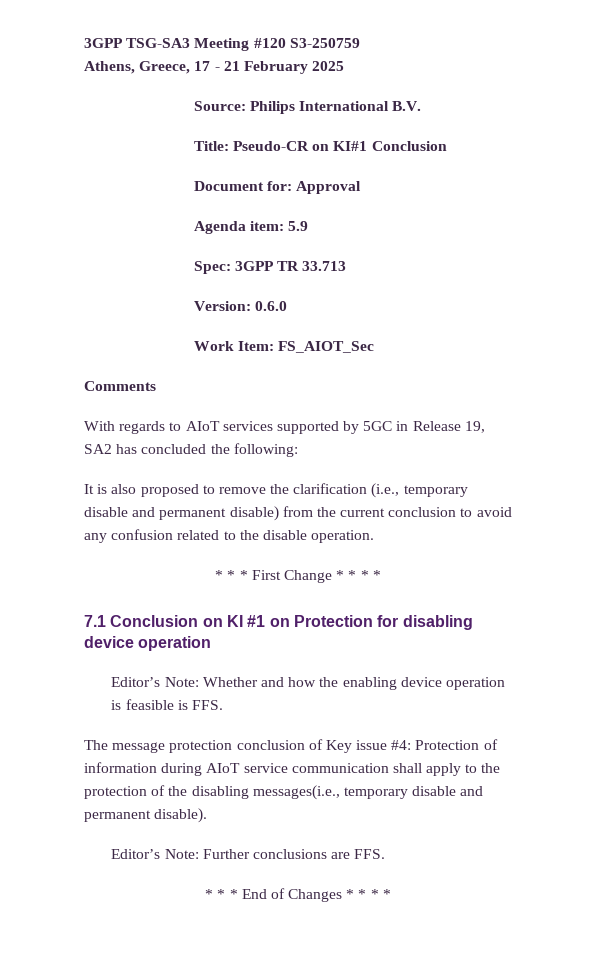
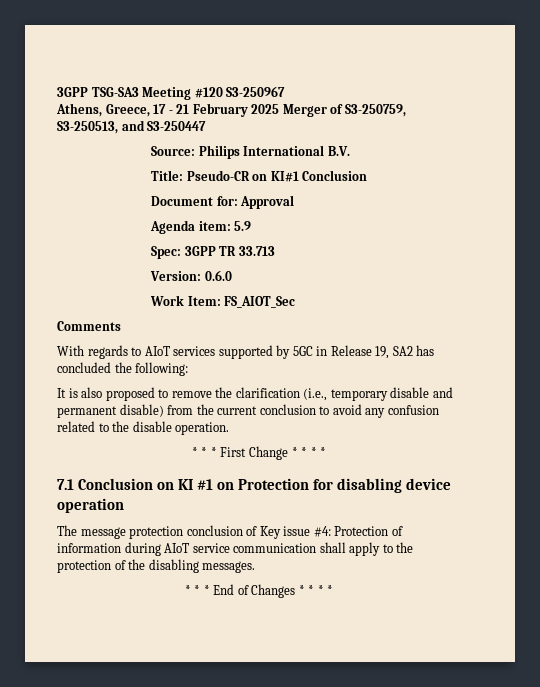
- 3GPP TSG-SA3 Meeting #120 S3-250759
+ 3GPP TSG-SA3 Meeting #120 S3-250967
- Athens, Greece, 17 - 21 February 2025
+ Athens, Greece, 17 - 21 February 2025 Merger of S3-250759, S3-250513, and S3-250447
- Editor’s Note: Whether and how the enabling device operation is feasible is FFS.
- The message protection conclusion of Key issue #4: Protection of information during AIoT service communication shall apply to the protection of the disabling messages(i.e., temporary disable and permanent disable).
- Editor’s Note: Further conclusions are FFS.
+ The message protection conclusion of Key issue #4: Protection of information during AIoT service communication shall apply to the protection of the disabling messages.

